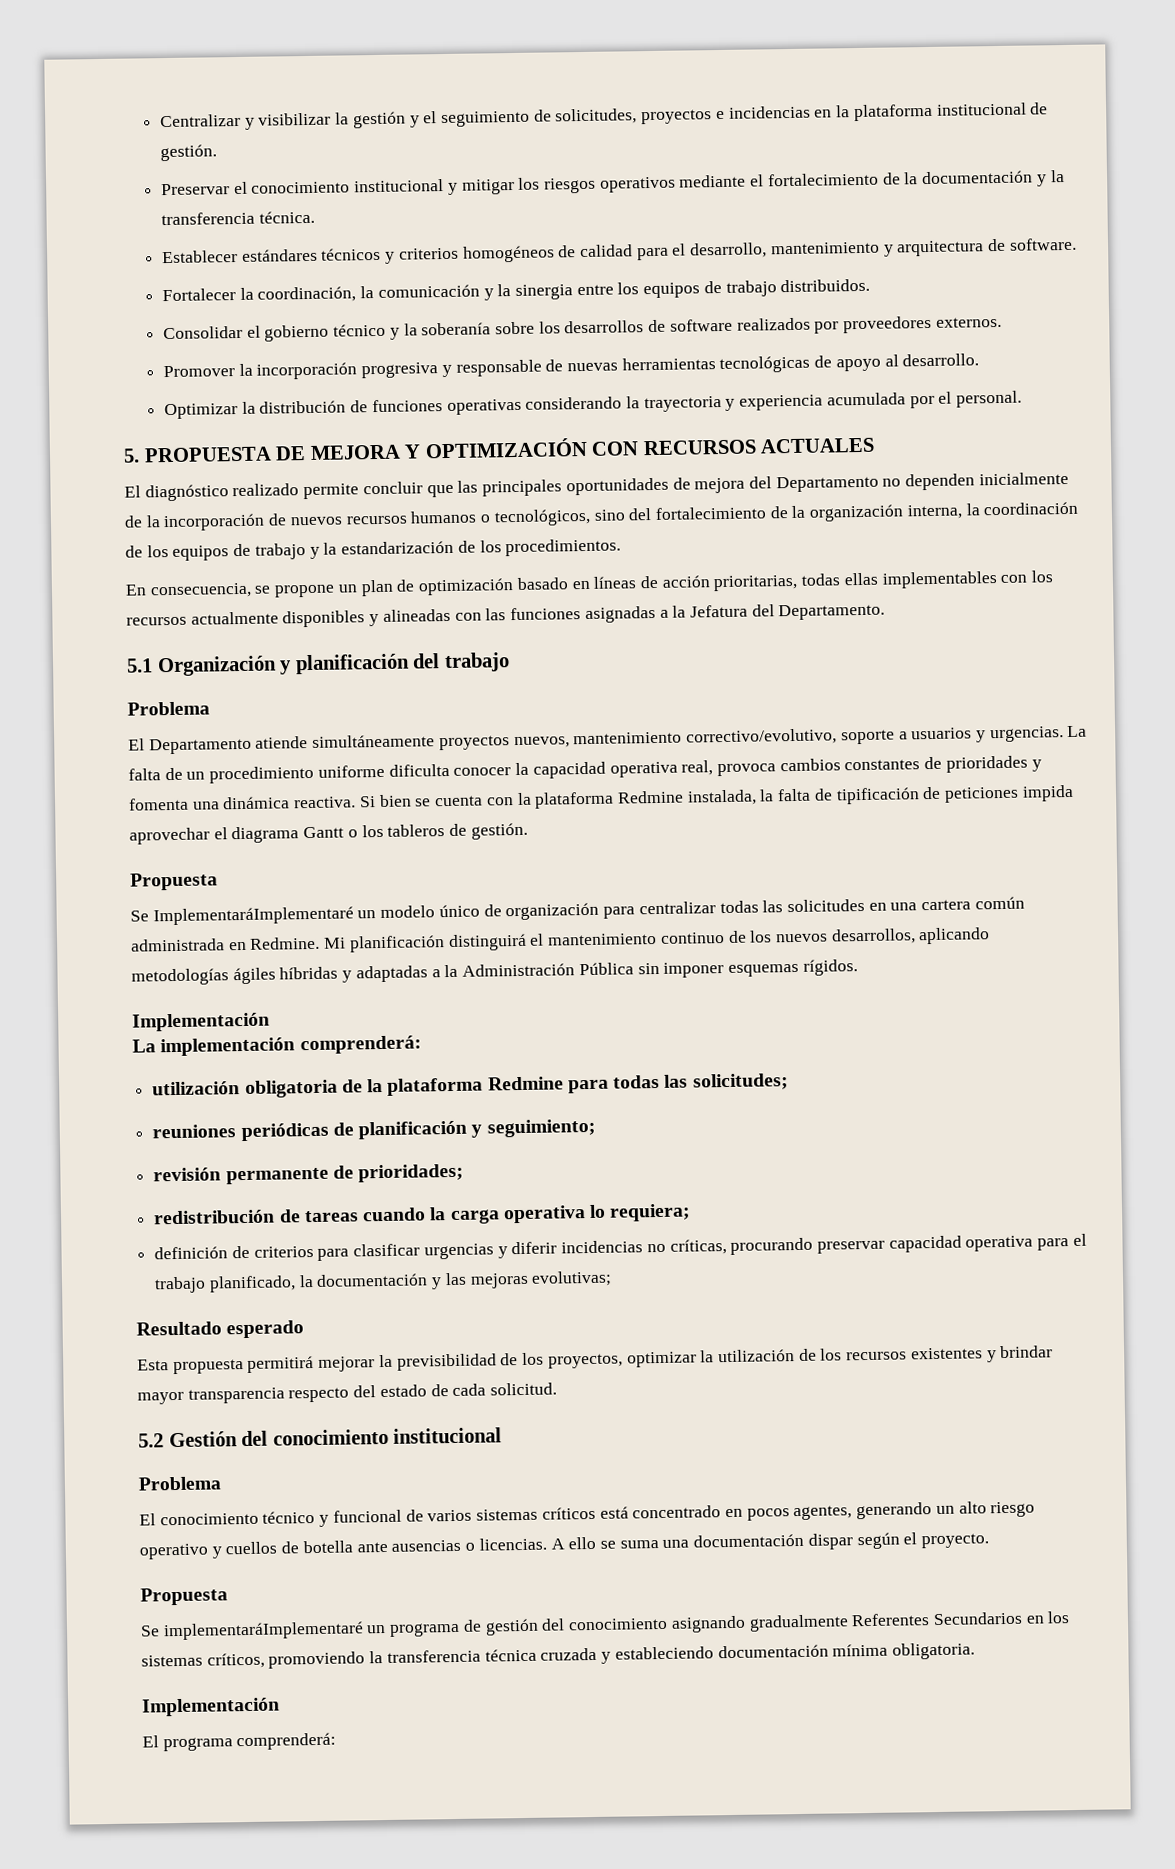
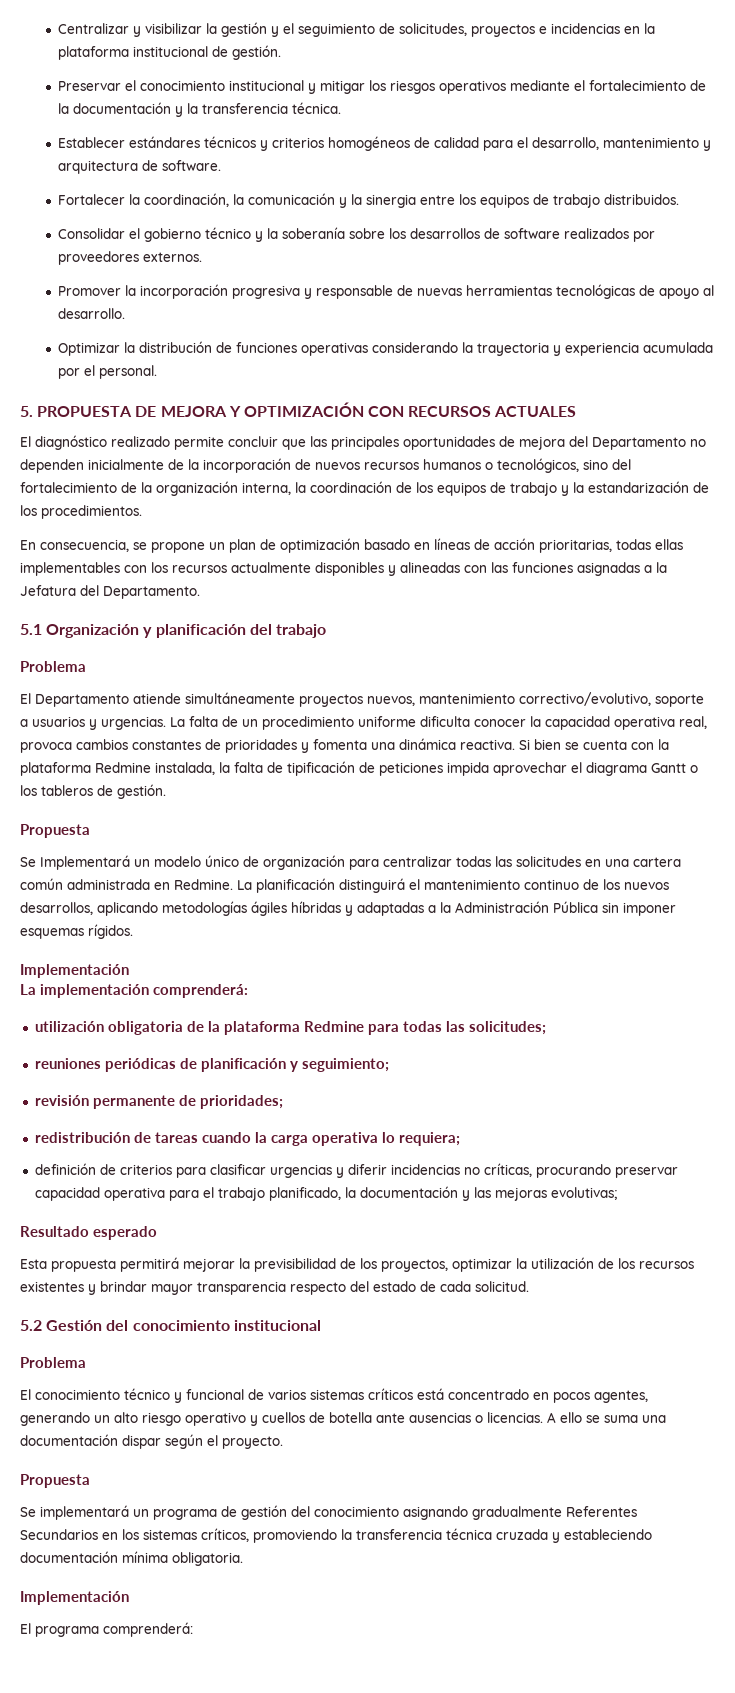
- Se ImplementaráImplementaré un modelo único de organización para centralizar todas las solicitudes en una cartera común administrada en Redmine.
+ Se Implementará un modelo único de organización para centralizar todas las solicitudes en una cartera común administrada en Redmine.
- Mi planificación distinguirá el mantenimiento continuo de los nuevos desarrollos, aplicando metodologías ágiles híbridas y adaptadas a la Administración Pública sin imponer esquemas rígidos.
+ La planificación distinguirá el mantenimiento continuo de los nuevos desarrollos, aplicando metodologías ágiles híbridas y adaptadas a la Administración Pública sin imponer esquemas rígidos.
- Se implementaráImplementaré un programa de gestión del conocimiento asignando gradualmente Referentes Secundarios en los sistemas críticos, promoviendo la transferencia técnica cruzada y estableciendo documentación mínima obligatoria.
+ Se implementará un programa de gestión del conocimiento asignando gradualmente Referentes Secundarios en los sistemas críticos, promoviendo la transferencia técnica cruzada y estableciendo documentación mínima obligatoria.

